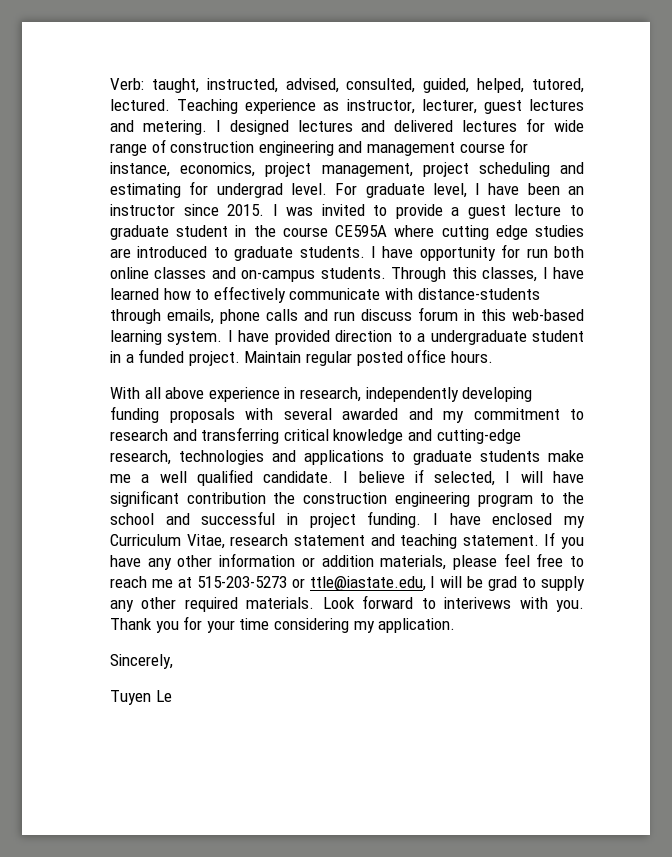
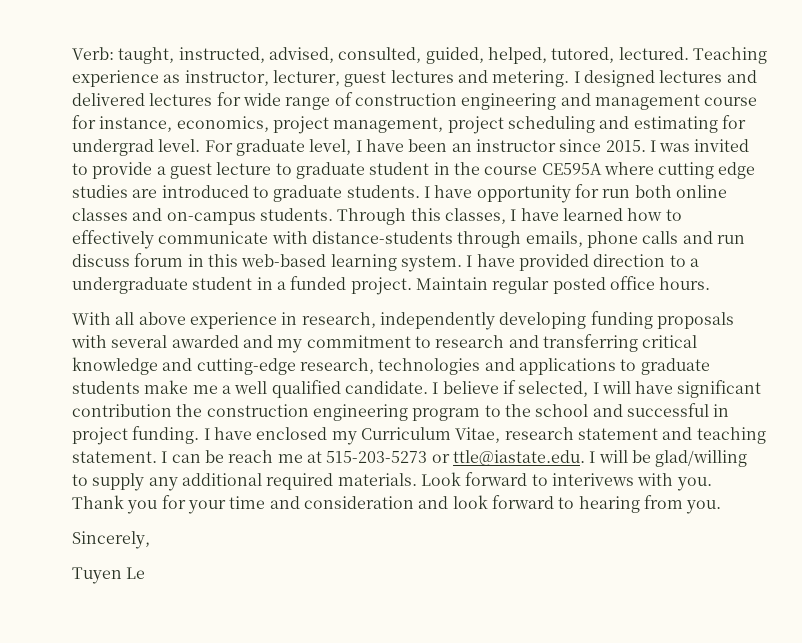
- If you have any other information or addition materials, please feel free to reach me at 515-203-5273 or ttle@iastate.edu, I will be grad to supply any other required materials.
+ I can be reach me at 515-203-5273 or ttle@iastate.edu. I will be glad/willing to supply any additional required materials.
- Thank you for your time considering my application.
+ Thank you for your time and consideration and look forward to hearing from you.

